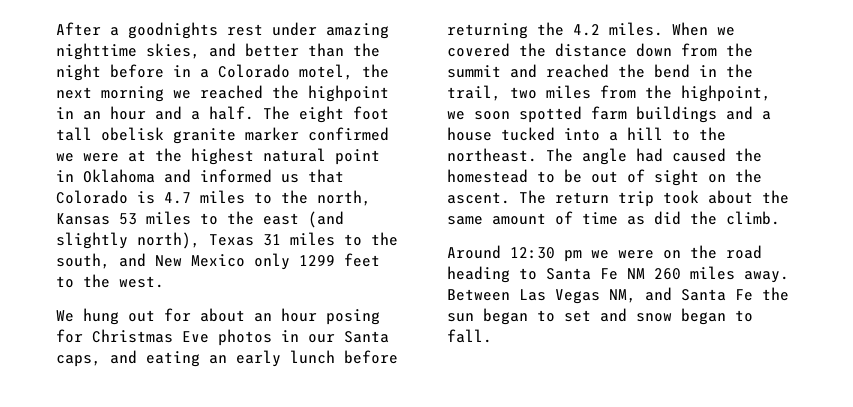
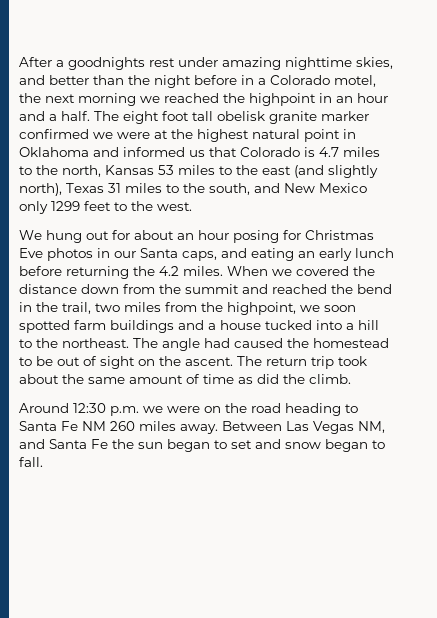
- Around 12:30 pm we were on the road heading to Santa Fe NM 260 miles away.
+ Around 12:30 p.m. we were on the road heading to Santa Fe NM 260 miles away.

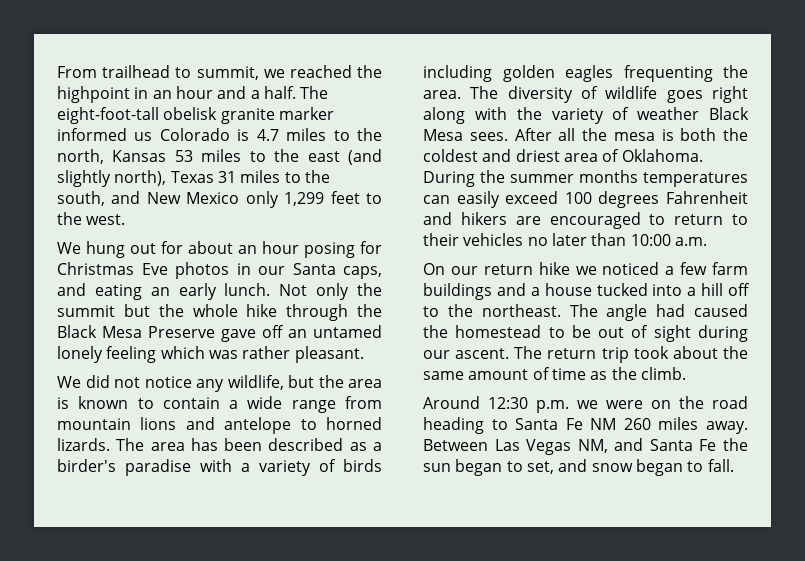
- After a goodnights rest under amazing nighttime skies, and better than the night before in a Colorado motel, the next morning we reached the highpoint in an hour and a half.
+ From trailhead to summit, we reached the highpoint in an hour and a half.
- The eight foot tall obelisk granite marker confirmed we were at the highest natural point in Oklahoma and informed us that Colorado is 4.7 miles to the north, Kansas 53 miles to the east (and slightly north), Texas 31 miles to the south, and New Mexico only 1299 feet to the west.
+ The eight-foot-tall obelisk granite marker informed us Colorado is 4.7 miles to the north, Kansas 53 miles to the east (and slightly north), Texas 31 miles to the south, and New Mexico only 1,299 feet to the west.
- We hung out for about an hour posing for Christmas Eve photos in our Santa caps, and eating an early lunch before returning the 4.2 miles. When we covered the distance down from the summit and reached the bend in the trail, two miles from the highpoint, we soon spotted farm buildings and a house tucked into a hill to the northeast.
+ We hung out for about an hour posing for Christmas Eve photos in our Santa caps, and eating an early lunch. Not only the summit but the whole hike through the Black Mesa Preserve gave off an untamed lonely feeling which was rather pleasant.
+ We did not notice any wildlife, but the area is known to contain a wide range from mountain lions and antelope to horned lizards. The area has been described as a birder's paradise with a variety of birds including golden eagles frequenting the area. The diversity of wildlife goes right along with the variety of weather Black Mesa sees. After all the mesa is both the coldest and driest area of Oklahoma. During the summer months temperatures can easily exceed 100 degrees Fahrenheit and hikers are encouraged to return to their vehicles no later than 10:00 a.m.
+ On our return hike we noticed a few farm buildings and a house tucked into a hill off to the northeast.
- The angle had caused the homestead to be out of sight on the ascent.
+ The angle had caused the homestead to be out of sight during our ascent.
- The return trip took about the same amount of time as did the climb.
+ The return trip took about the same amount of time as the climb.
- Between Las Vegas NM, and Santa Fe the sun began to set and snow began to fall.
+ Between Las Vegas NM, and Santa Fe the sun began to set, and snow began to fall.

